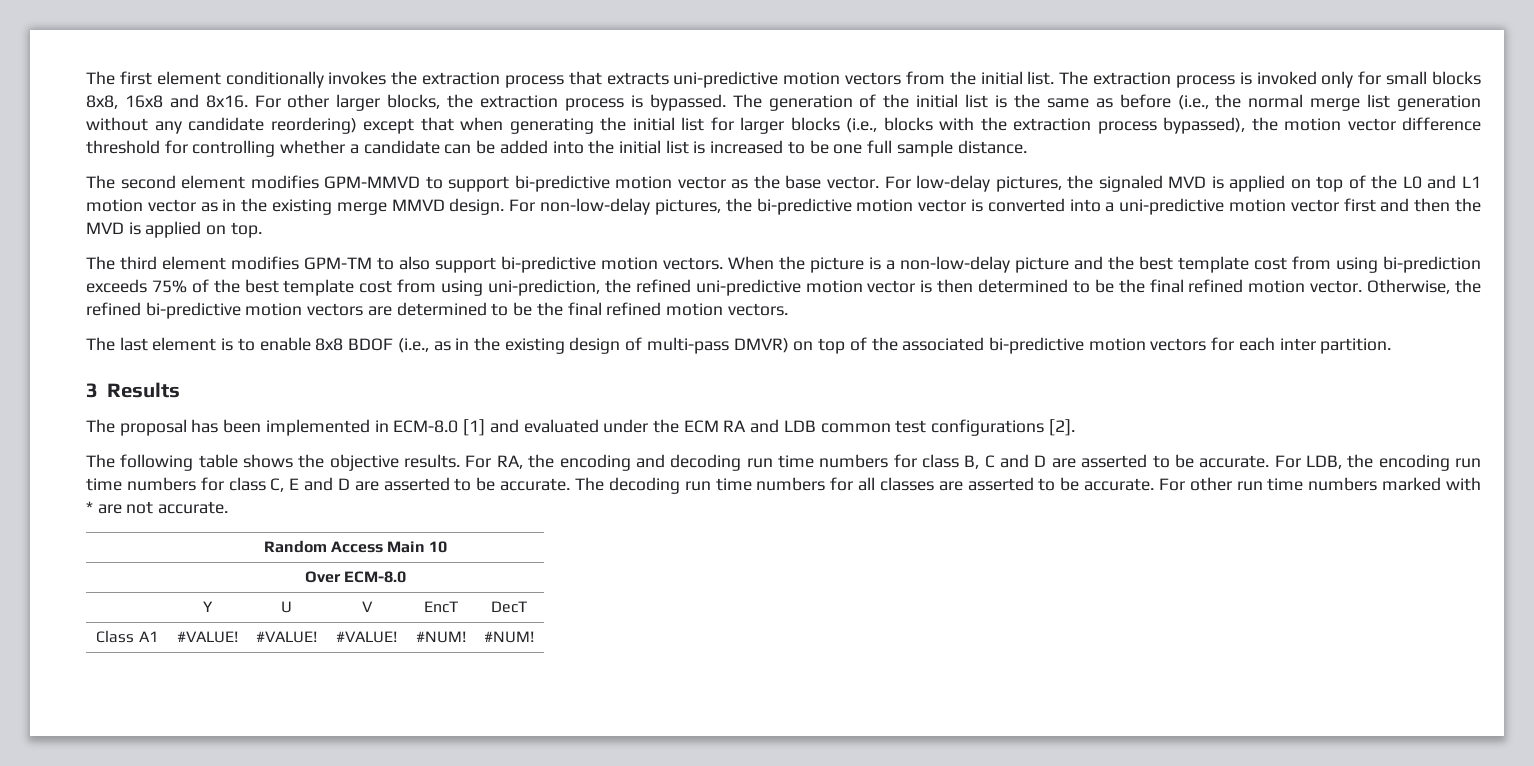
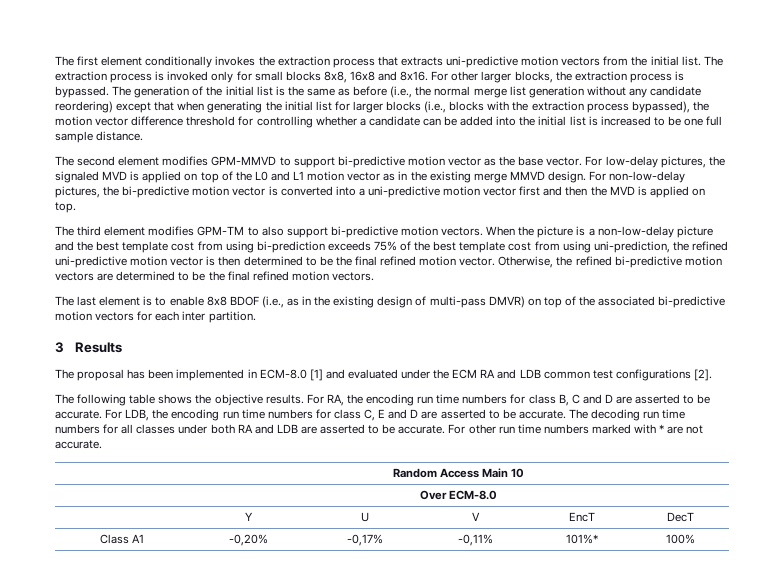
- For RA, the encoding and decoding run time numbers for class B, C and D are asserted to be accurate.
+ For RA, the encoding run time numbers for class B, C and D are asserted to be accurate.
- The decoding run time numbers for all classes are asserted to be accurate.
+ The decoding run time numbers for all classes under both RA and LDB are asserted to be accurate.
- Class A1 | #VALUE! | #VALUE! | #VALUE! | #NUM! | #NUM!
+ Class A1 | -0,20% | -0,17% | -0,11% | 101%* | 100%

